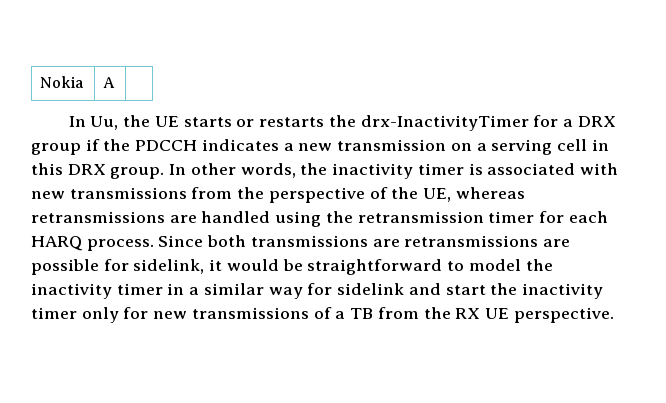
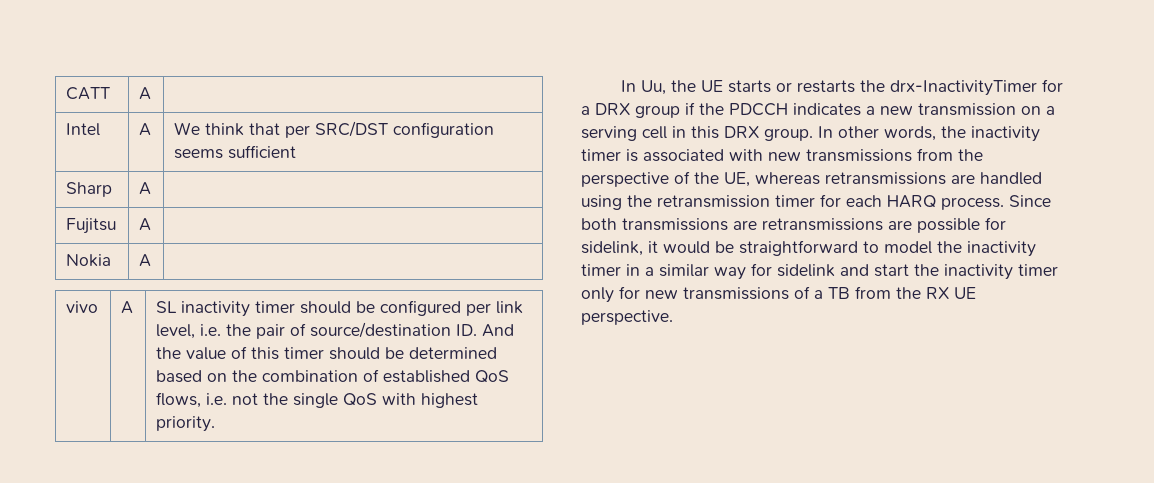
+ CATT | A |
+ Intel | A | We think that per SRC/DST configuration seems sufficient
+ Sharp | A |
+ Fujitsu | A |
  Nokia | A |
+ vivo | A | SL inactivity timer should be configured per link level, i.e. the pair of source/destination ID. And the value of this timer should be determined based on the combination of established QoS flows, i.e. not the single QoS with highest priority.

